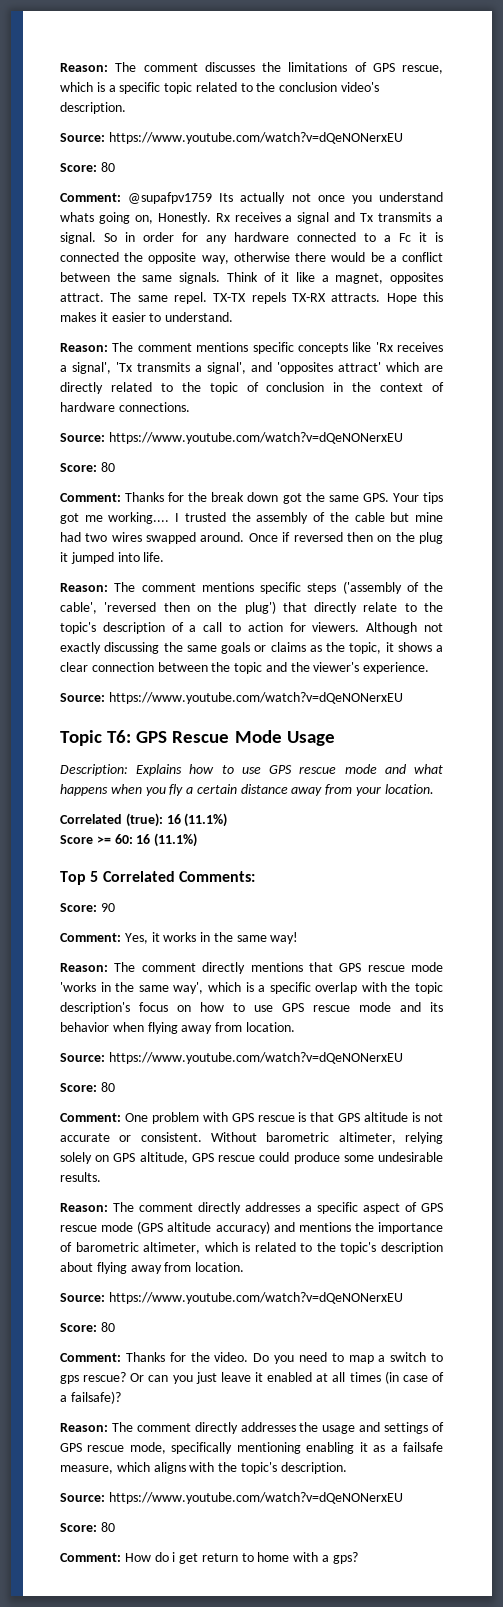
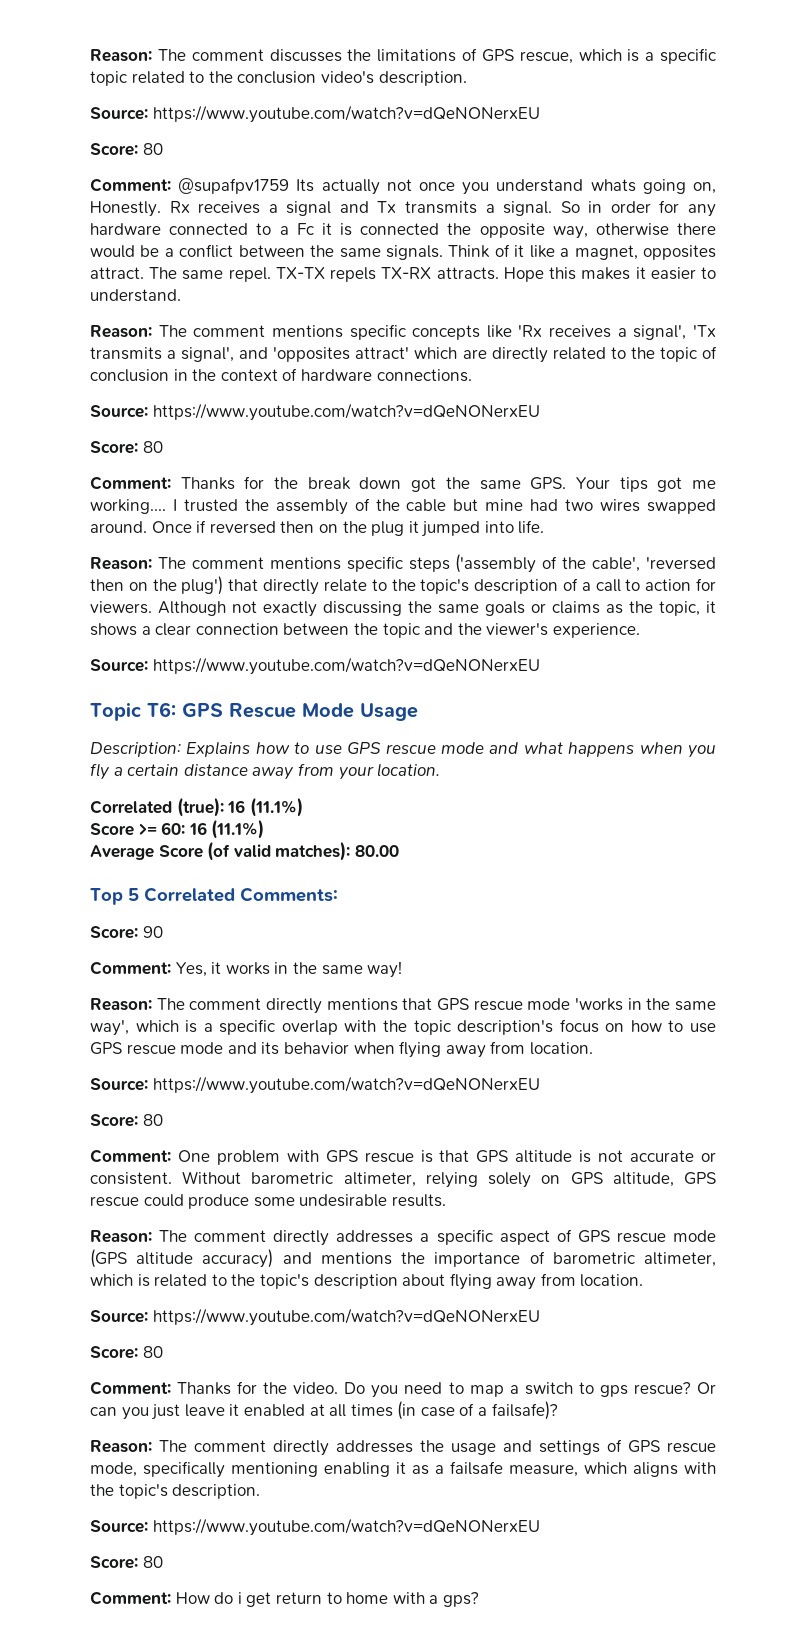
+ Average Score (of valid matches): 80.00

